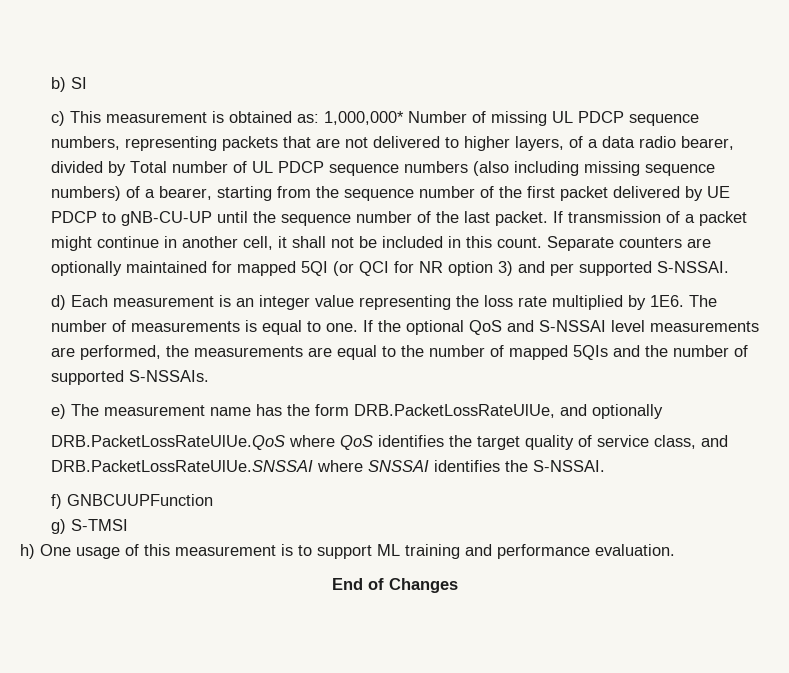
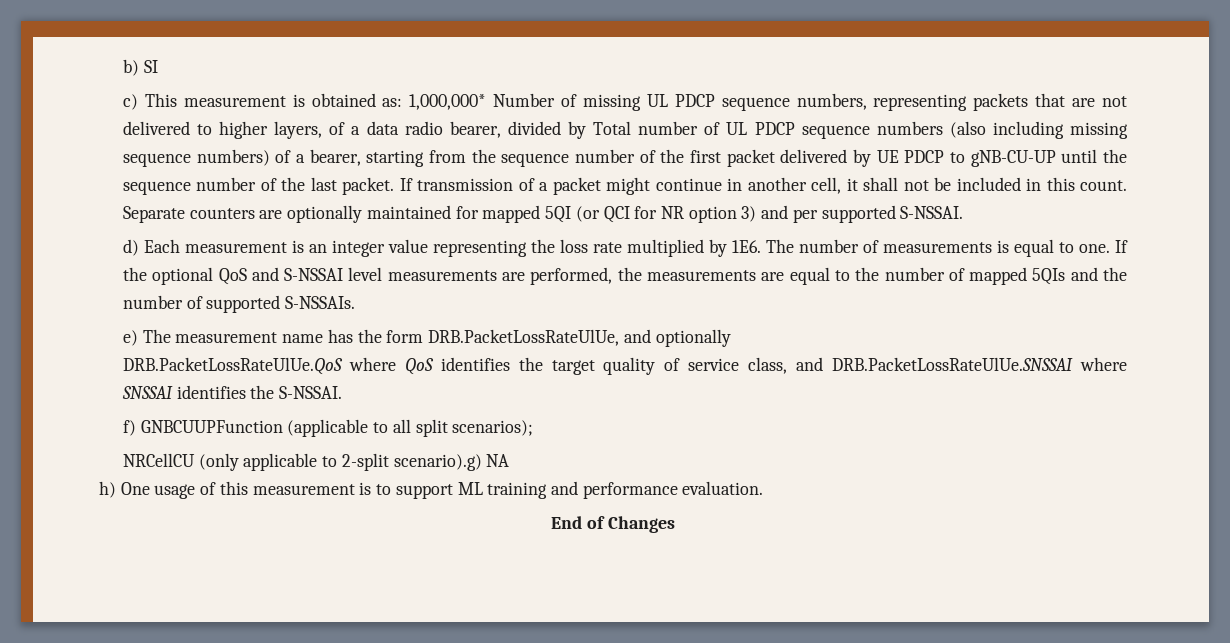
- f) GNBCUUPFunction
- g) S-TMSI
+ f) GNBCUUPFunction (applicable to all split scenarios);
+ NRCellCU (only applicable to 2-split scenario).g) NA

